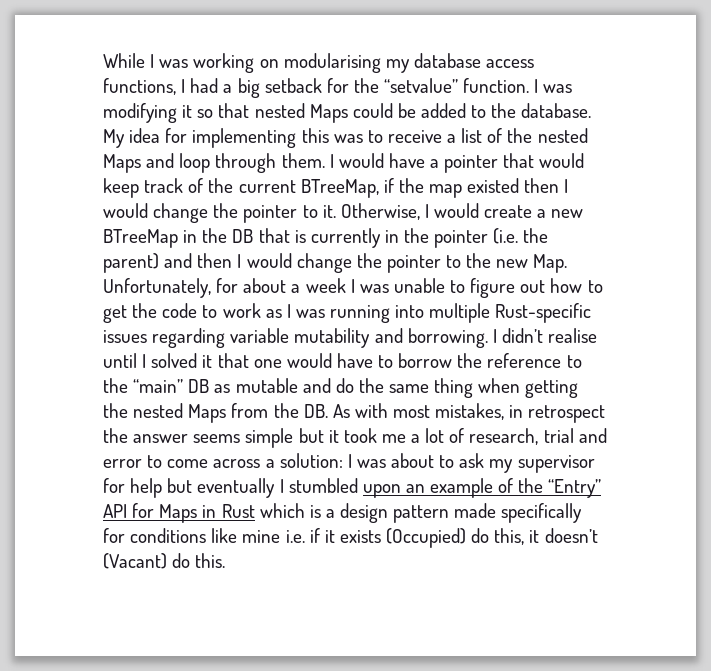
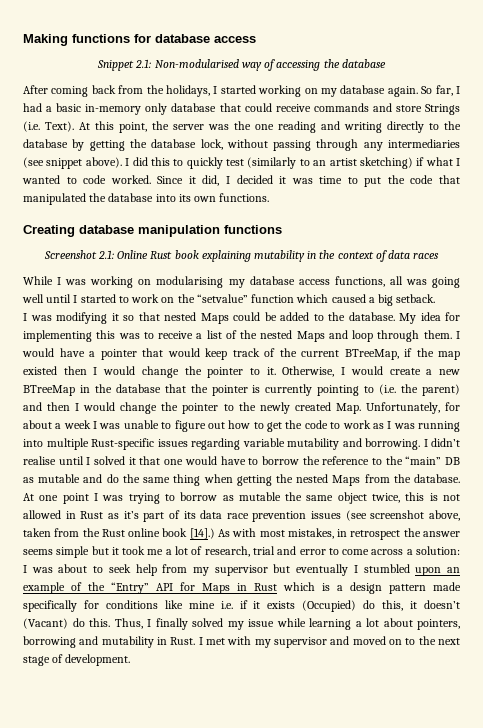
+ Making functions for database access
+ Snippet 2.1: Non-modularised way of accessing the database
+ After coming back from the holidays, I started working on my database again. So far, I had a basic in-memory only database that could receive commands and store Strings (i.e. Text). At this point, the server was the one reading and writing directly to the database by getting the database lock, without passing through any intermediaries (see snippet above). I did this to quickly test (similarly to an artist sketching) if what I wanted to code worked. Since it did, I decided it was time to put the code that manipulated the database into its own functions.
+ Creating database manipulation functions
+ Screenshot 2.1: Online Rust book explaining mutability in the context of data races
- While I was working on modularising my database access functions, I had a big setback for the “setvalue” function. I was modifying it so that nested Maps could be added to the database.
+ While I was working on modularising my database access functions, all was going well until I started to work on the “setvalue” function which caused a big setback.
+ I was modifying it so that nested Maps could be added to the database.
- Otherwise, I would create a new BTreeMap in the DB that is currently in the pointer (i.e. the parent) and then I would change the pointer to the new Map. Unfortunately, for about a week I was unable to figure out how to get the code to work as I was running into multiple Rust-specific issues regarding variable mutability and borrowing.
+ Otherwise, I would create a new BTreeMap in the database that the pointer is currently pointing to (i.e. the parent) and then I would change the pointer to the newly created Map. Unfortunately, for about a week I was unable to figure out how to get the code to work as I was running into multiple Rust-specific issues regarding variable mutability and borrowing.
- I didn’t realise until I solved it that one would have to borrow the reference to the “main” DB as mutable and do the same thing when getting the nested Maps from the DB. As with most mistakes, in retrospect the answer seems simple but it took me a lot of research, trial and error to come across a solution:
+ I didn’t realise until I solved it that one would have to borrow the reference to the “main” DB as mutable and do the same thing when getting the nested Maps from the database. At one point I was trying to borrow as mutable the same object twice, this is not allowed in Rust as it’s part of its data race prevention issues (see screenshot above, taken from the Rust online book [14].) As with most mistakes, in retrospect the answer seems simple but it took me a lot of research, trial and error to come across a solution:
- I was about to ask my supervisor for help but eventually I stumbled upon an example of the “Entry” API for Maps in Rust which is a design pattern made specifically for conditions like mine i.e. if it exists (Occupied) do this, it doesn’t (Vacant) do this.
+ I was about to seek help from my supervisor but eventually I stumbled upon an example of the “Entry” API for Maps in Rust which is a design pattern made specifically for conditions like mine i.e. if it exists (Occupied) do this, it doesn’t (Vacant) do this.
+ Thus, I finally solved my issue while learning a lot about pointers, borrowing and mutability in Rust. I met with my supervisor and moved on to the next stage of development.

